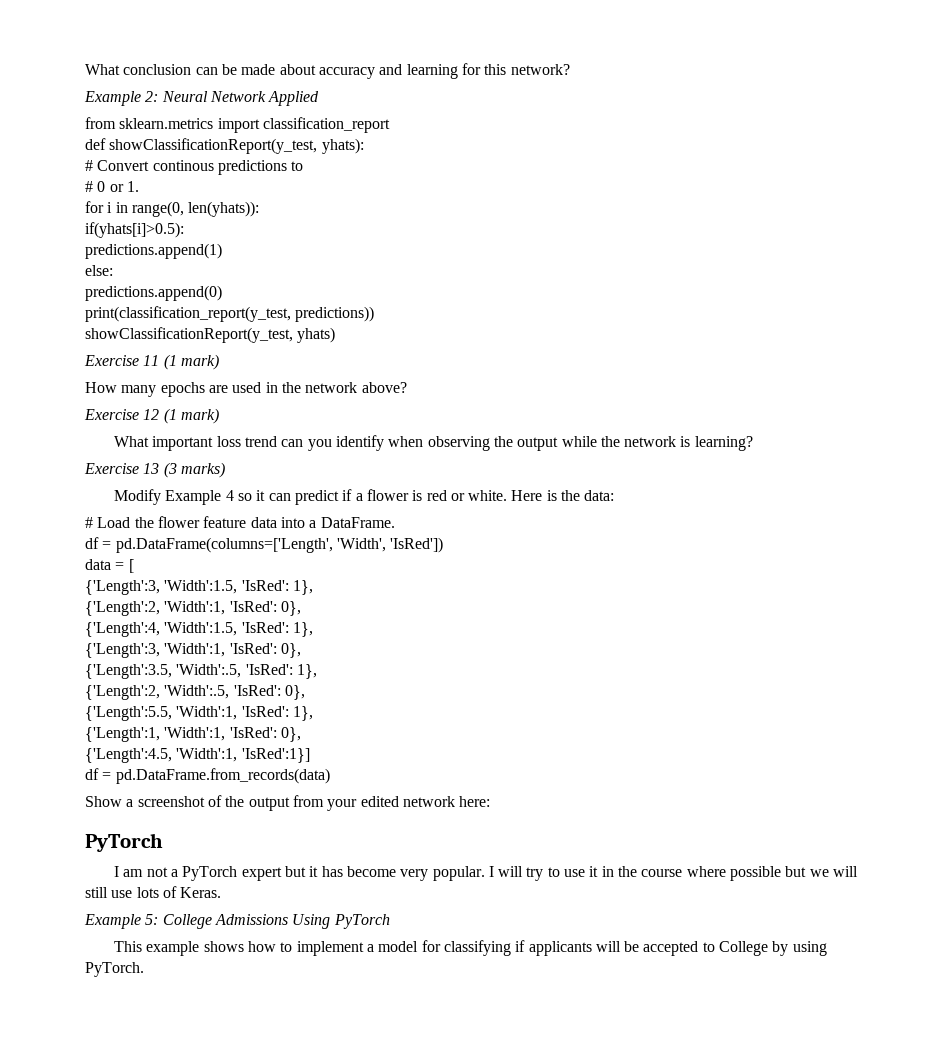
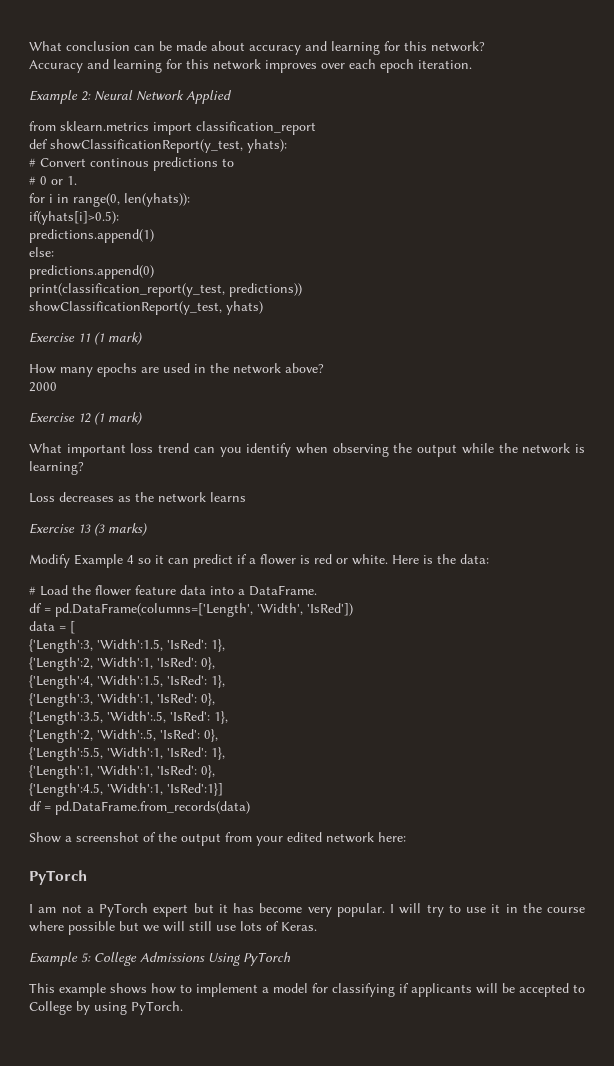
+ Accuracy and learning for this network improves over each epoch iteration.
+ 2000
+ Loss decreases as the network learns

